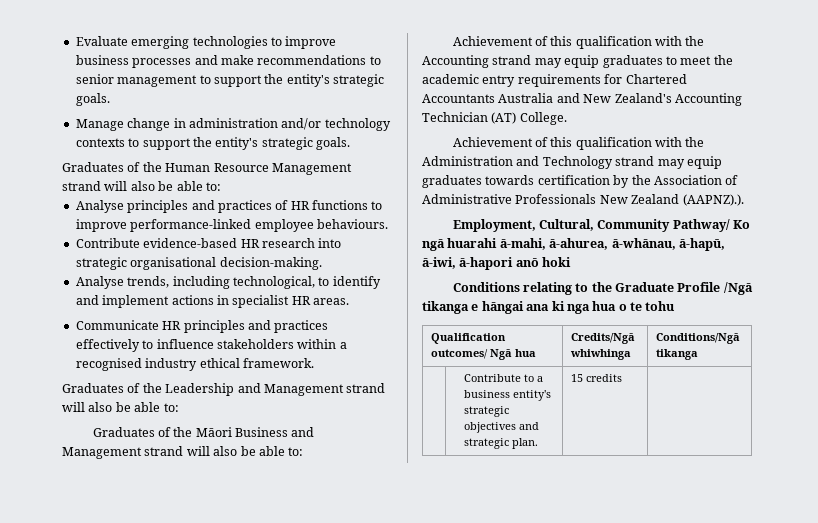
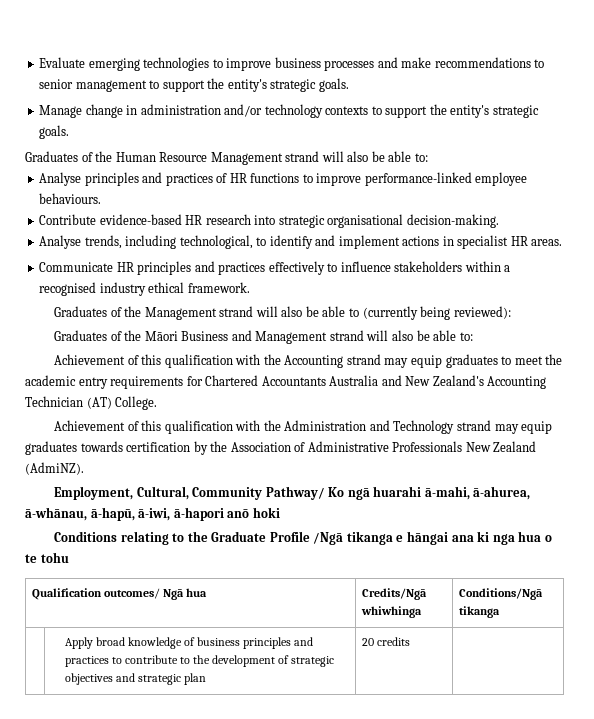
- Graduates of the Leadership and Management strand will also be able to:
+ Graduates of the Management strand will also be able to (currently being reviewed):
- Achievement of this qualification with the Administration and Technology strand may equip graduates towards certification by the Association of Administrative Professionals New Zealand (AAPNZ).).
+ Achievement of this qualification with the Administration and Technology strand may equip graduates towards certification by the Association of Administrative Professionals New Zealand (AdmiNZ).
- | Contribute to a business entity's strategic objectives and strategic plan. | 15 credits |
+ | Apply broad knowledge of business principles and practices to contribute to the development of strategic objectives and strategic plan | 20 credits |

